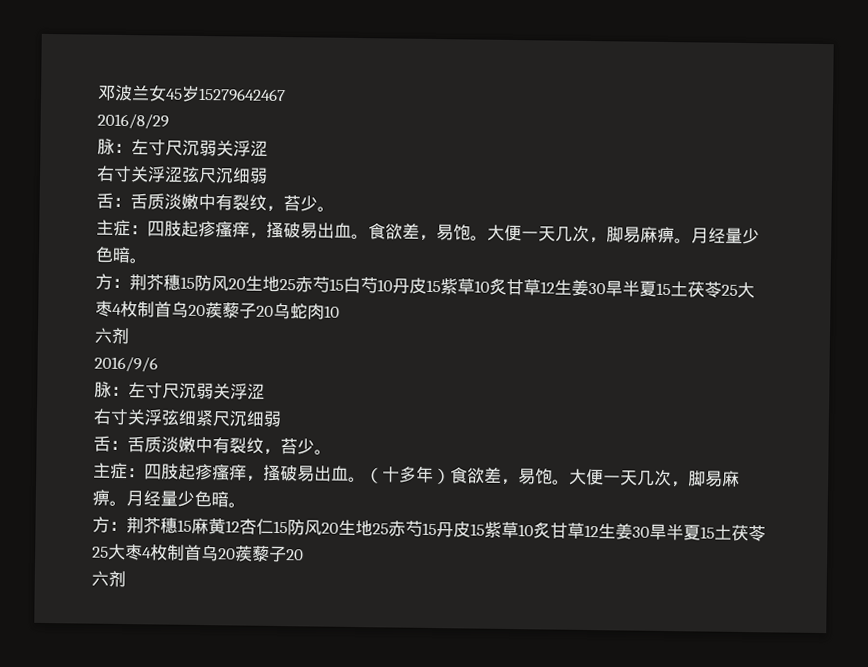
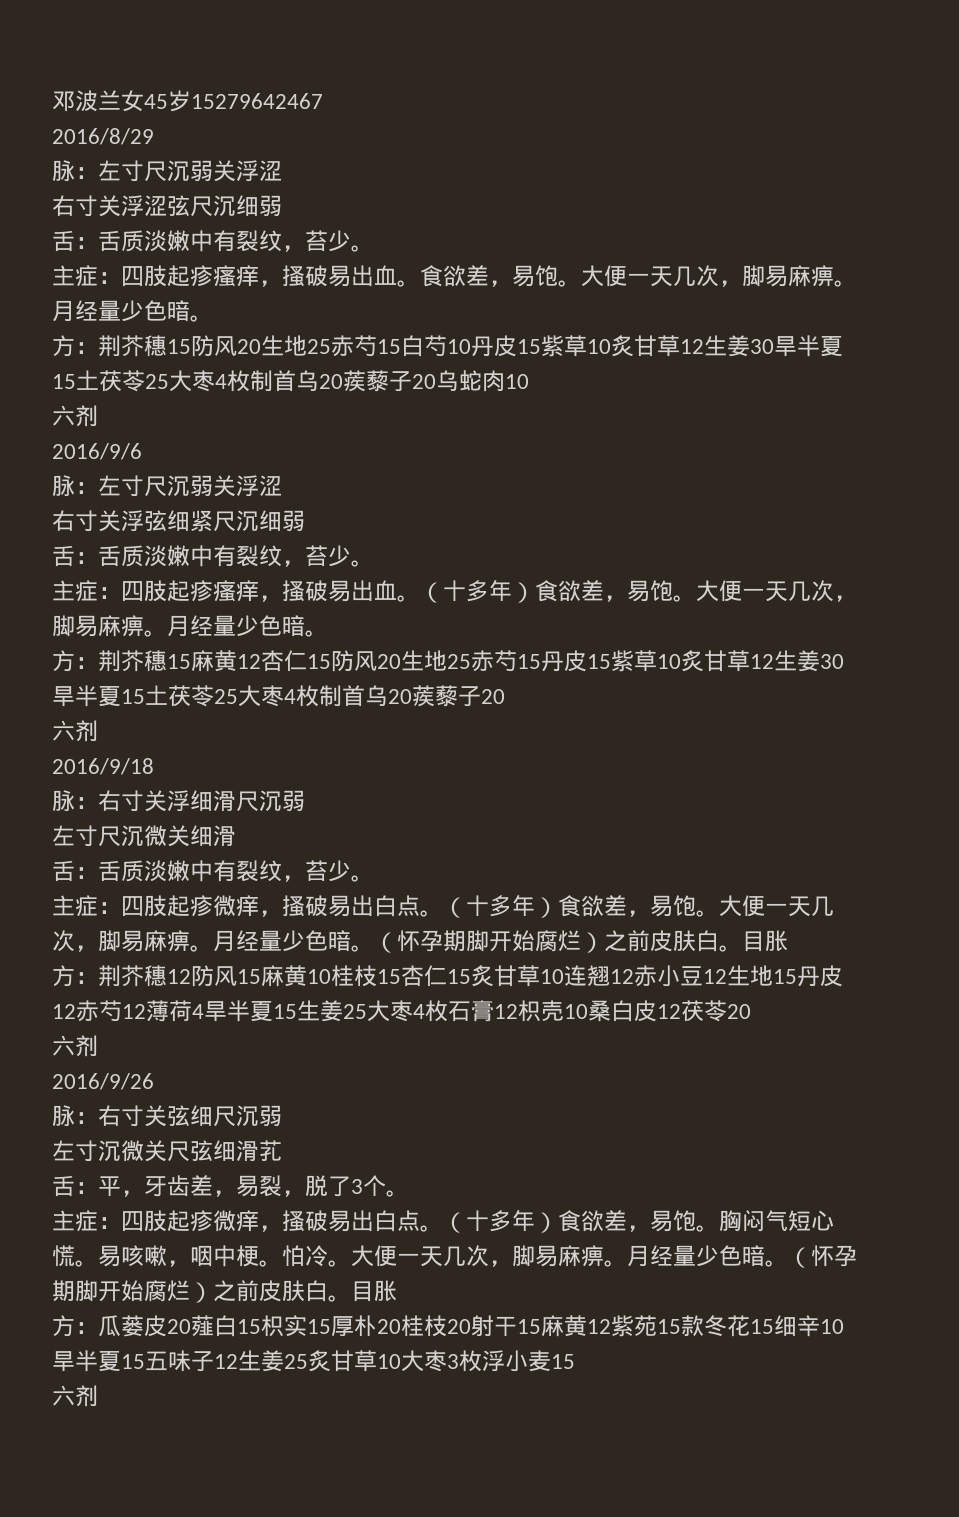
+ 2016/9/18
+ 脉：右寸关浮细滑尺沉弱
+ 左寸尺沉微关细滑
+ 舌：舌质淡嫩中有裂纹，苔少。
+ 主症：四肢起疹微痒，搔破易出白点。（十多年）食欲差，易饱。大便一天几次，脚易麻痹。月经量少色暗。（怀孕期脚开始腐烂）之前皮肤白。目胀
+ 方：荆芥穗12防风15麻黄10桂枝15杏仁15炙甘草10连翘12赤小豆12生地15丹皮12赤芍12薄荷4旱半夏15生姜25大枣4枚石膏12枳壳10桑白皮12茯苓20
+ 六剂
+ 2016/9/26
+ 脉：右寸关弦细尺沉弱
+ 左寸沉微关尺弦细滑芤
+ 舌：平，牙齿差，易裂，脱了3个。
+ 主症：四肢起疹微痒，搔破易出白点。（十多年）食欲差，易饱。胸闷气短心慌。易咳嗽，咽中梗。怕冷。大便一天几次，脚易麻痹。月经量少色暗。（怀孕期脚开始腐烂）之前皮肤白。目胀
+ 方：瓜蒌皮20薤白15枳实15厚朴20桂枝20射干15麻黄12紫苑15款冬花15细辛10旱半夏15五味子12生姜25炙甘草10大枣3枚浮小麦15
+ 六剂

